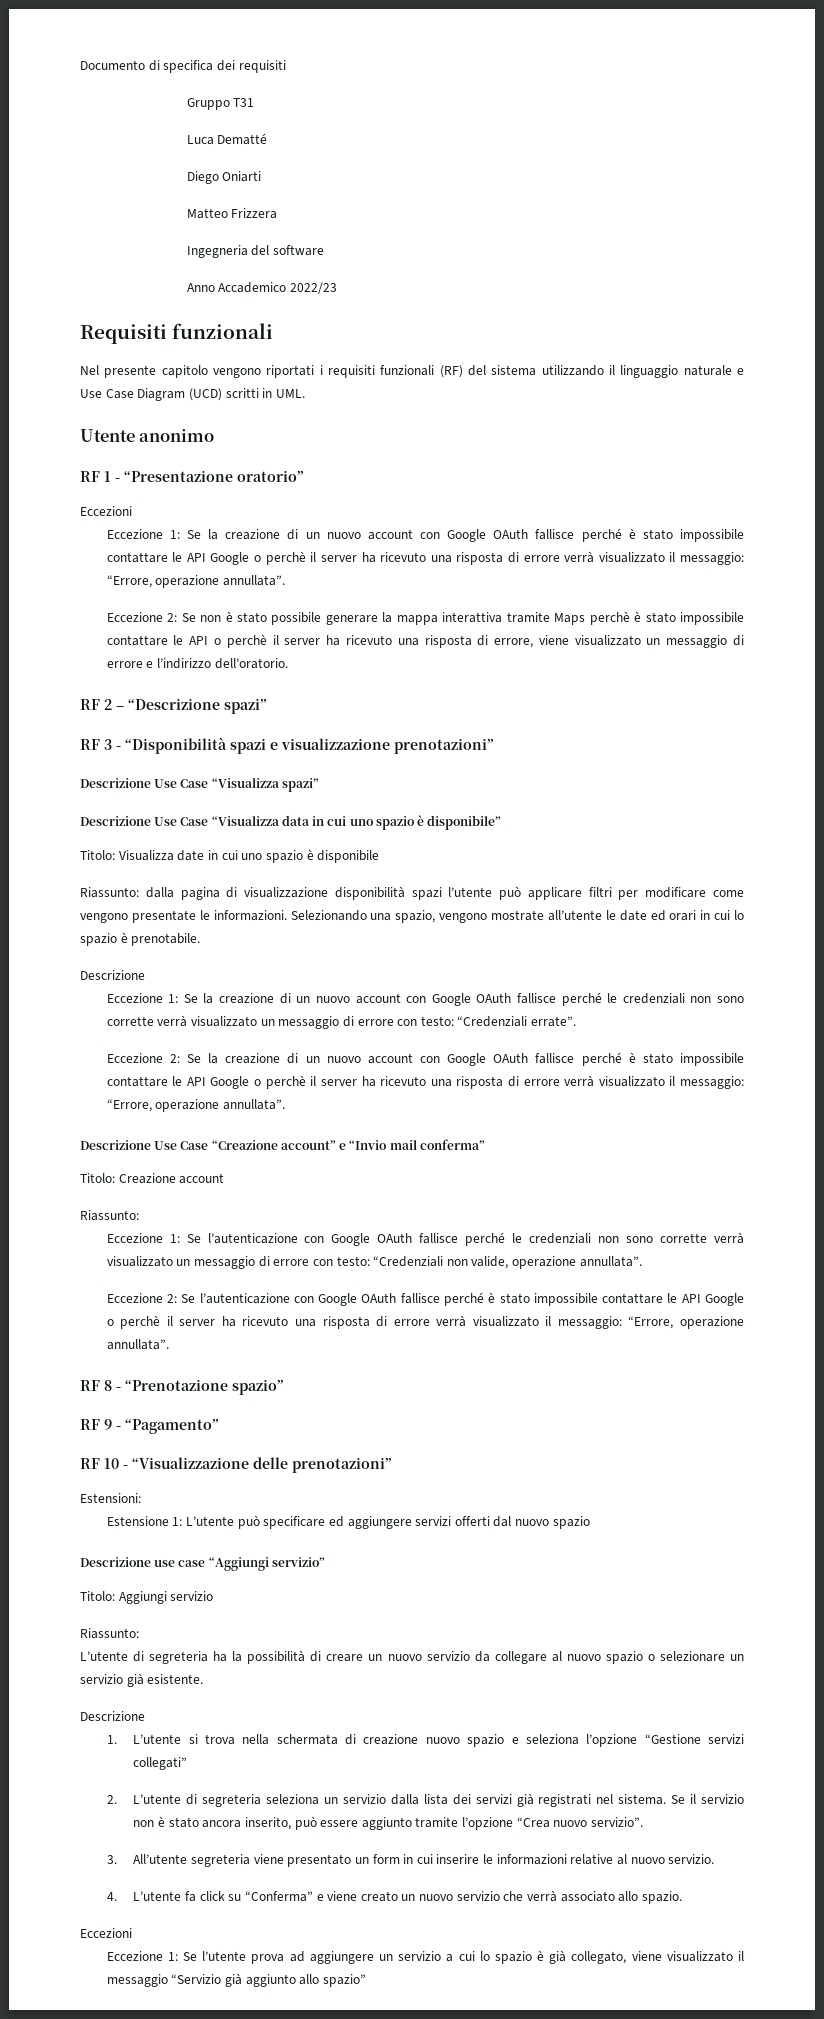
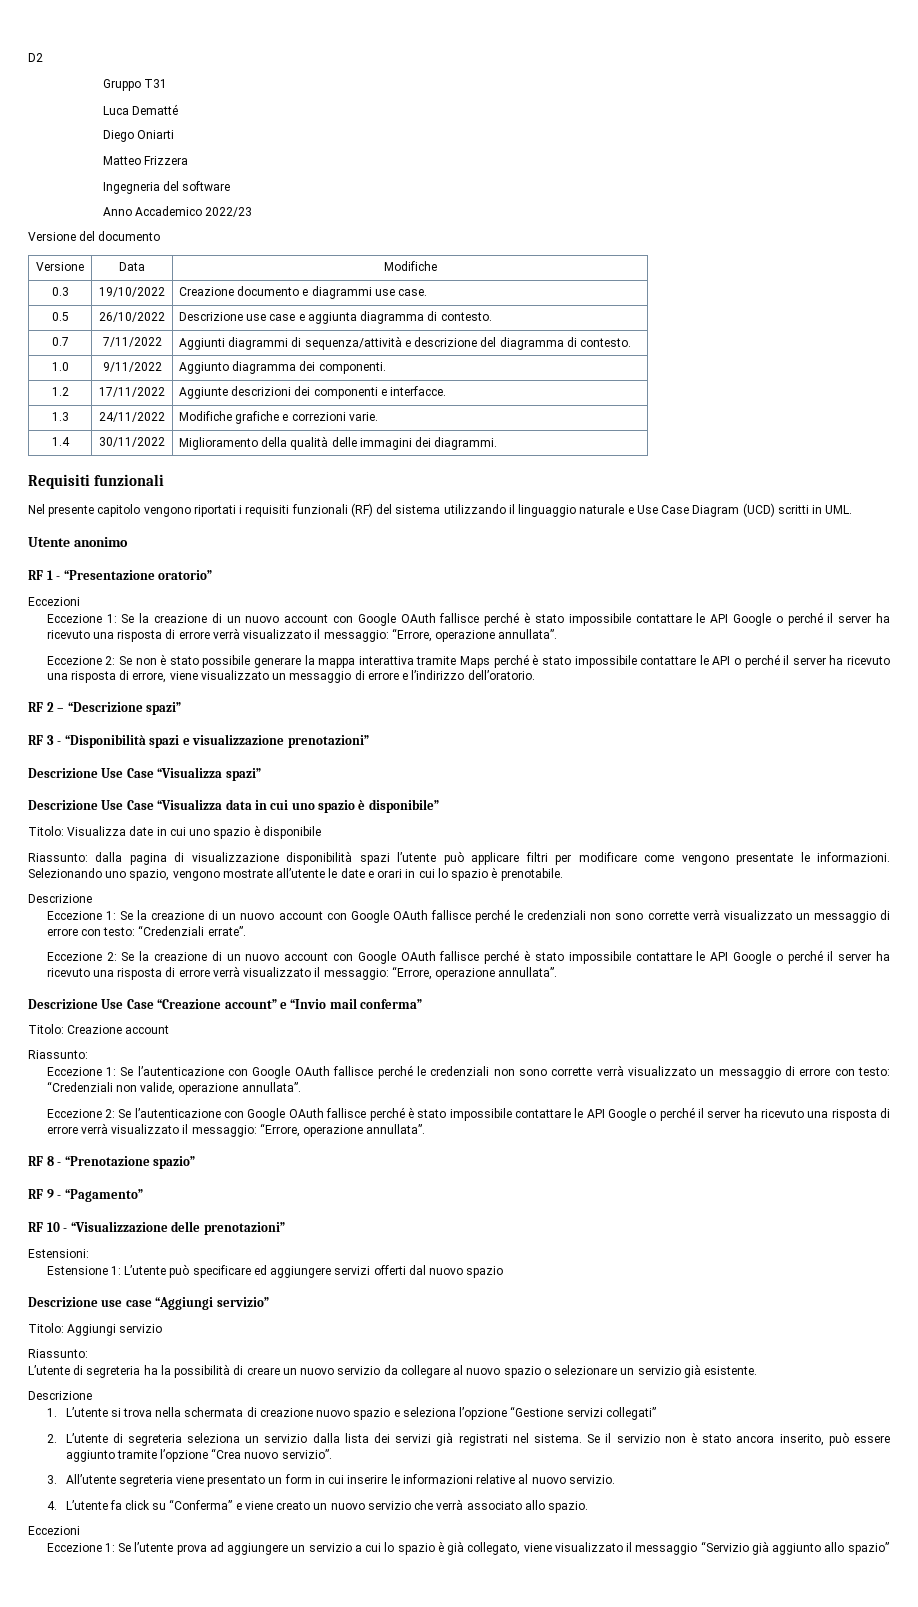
- Documento di specifica dei requisiti
+ D2
+ Versione del documento
+ Versione | Data | Modifiche
+ 0.3 | 19/10/2022 | Creazione documento e diagrammi use case.
+ 0.5 | 26/10/2022 | Descrizione use case e aggiunta diagramma di contesto.
+ 0.7 | 7/11/2022 | Aggiunti diagrammi di sequenza/attività e descrizione del diagramma di contesto.
+ 1.0 | 9/11/2022 | Aggiunto diagramma dei componenti.
+ 1.2 | 17/11/2022 | Aggiunte descrizioni dei componenti e interfacce.
+ 1.3 | 24/11/2022 | Modifiche grafiche e correzioni varie.
+ 1.4 | 30/11/2022 | Miglioramento della qualità delle immagini dei diagrammi.
- Eccezione 1: Se la creazione di un nuovo account con Google OAuth fallisce perché è stato impossibile contattare le API Google o perchè il server ha ricevuto una risposta di errore verrà visualizzato il messaggio: “Errore, operazione annullata”.
+ Eccezione 1: Se la creazione di un nuovo account con Google OAuth fallisce perché è stato impossibile contattare le API Google o perché il server ha ricevuto una risposta di errore verrà visualizzato il messaggio: “Errore, operazione annullata”.
- Eccezione 2: Se non è stato possibile generare la mappa interattiva tramite Maps perchè è stato impossibile contattare le API o perchè il server ha ricevuto una risposta di errore, viene visualizzato un messaggio di errore e l’indirizzo dell’oratorio.
+ Eccezione 2: Se non è stato possibile generare la mappa interattiva tramite Maps perché è stato impossibile contattare le API o perché il server ha ricevuto una risposta di errore, viene visualizzato un messaggio di errore e l’indirizzo dell’oratorio.
- Selezionando una spazio, vengono mostrate all’utente le date ed orari in cui lo spazio è prenotabile.
+ Selezionando uno spazio, vengono mostrate all’utente le date e orari in cui lo spazio è prenotabile.
- Eccezione 2: Se la creazione di un nuovo account con Google OAuth fallisce perché è stato impossibile contattare le API Google o perchè il server ha ricevuto una risposta di errore verrà visualizzato il messaggio: “Errore, operazione annullata”.
+ Eccezione 2: Se la creazione di un nuovo account con Google OAuth fallisce perché è stato impossibile contattare le API Google o perché il server ha ricevuto una risposta di errore verrà visualizzato il messaggio: “Errore, operazione annullata”.
- Eccezione 2: Se l’autenticazione con Google OAuth fallisce perché è stato impossibile contattare le API Google o perchè il server ha ricevuto una risposta di errore verrà visualizzato il messaggio: “Errore, operazione annullata”.
+ Eccezione 2: Se l’autenticazione con Google OAuth fallisce perché è stato impossibile contattare le API Google o perché il server ha ricevuto una risposta di errore verrà visualizzato il messaggio: “Errore, operazione annullata”.

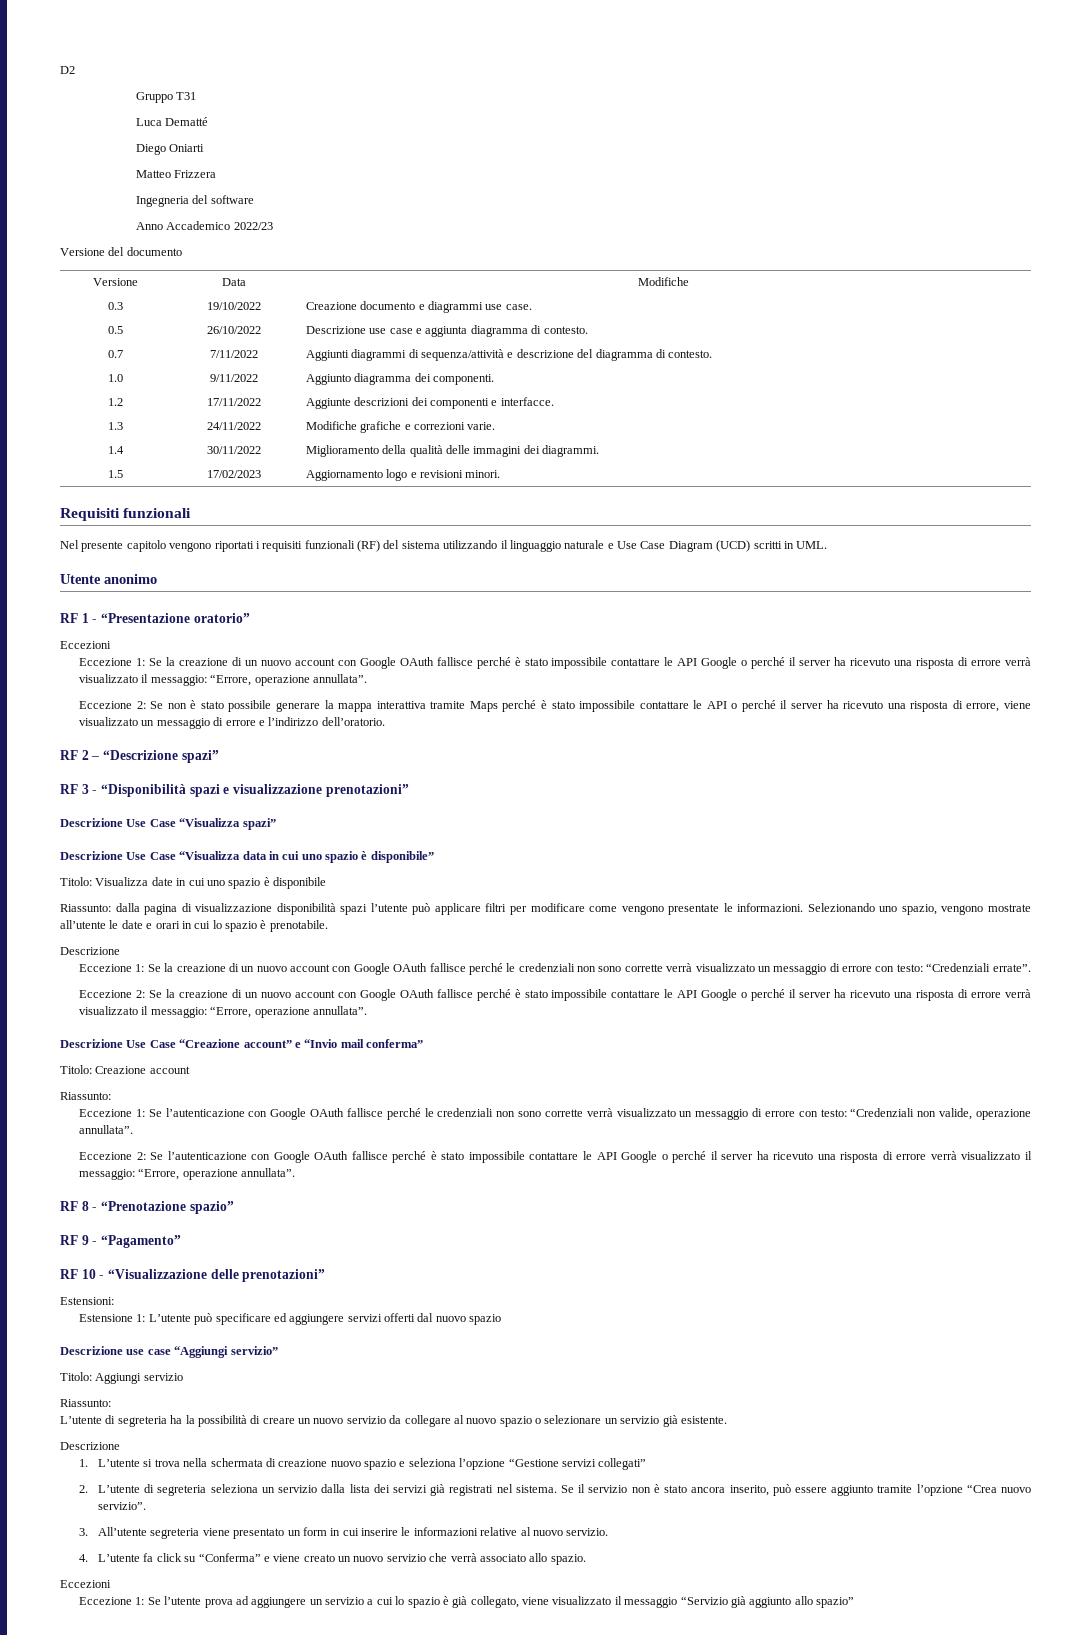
+ 1.5 | 17/02/2023 | Aggiornamento logo e revisioni minori.

